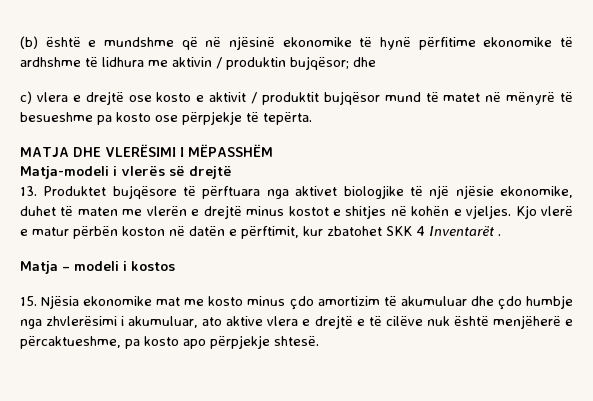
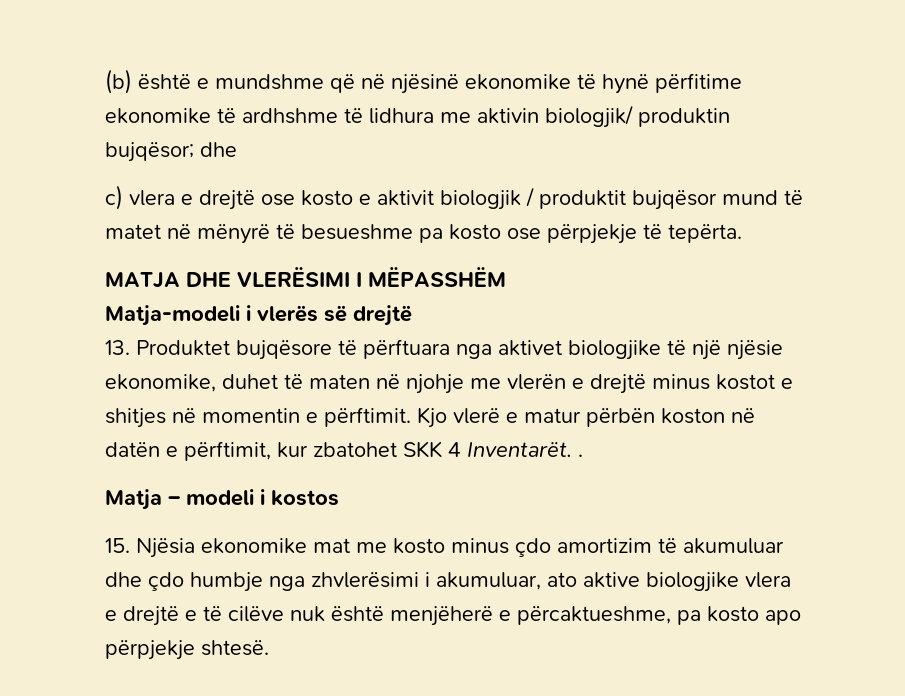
- (b) është e mundshme që në njësinë ekonomike të hynë përfitime ekonomike të ardhshme të lidhura me aktivin / produktin bujqësor; dhe
+ (b) është e mundshme që në njësinë ekonomike të hynë përfitime ekonomike të ardhshme të lidhura me aktivin biologjik/ produktin bujqësor; dhe
- c) vlera e drejtë ose kosto e aktivit / produktit bujqësor mund të matet në mënyrë të besueshme pa kosto ose përpjekje të tepërta.
+ c) vlera e drejtë ose kosto e aktivit biologjik / produktit bujqësor mund të matet në mënyrë të besueshme pa kosto ose përpjekje të tepërta.
- 13. Produktet bujqësore të përftuara nga aktivet biologjike të një njësie ekonomike, duhet të maten me vlerën e drejtë minus kostot e shitjes në kohën e vjeljes.
+ 13. Produktet bujqësore të përftuara nga aktivet biologjike të një njësie ekonomike, duhet të maten në njohje me vlerën e drejtë minus kostot e shitjes në momentin e përftimit.
- Kjo vlerë e matur përbën koston në datën e përftimit, kur zbatohet SKK 4 Inventarët .
+ Kjo vlerë e matur përbën koston në datën e përftimit, kur zbatohet SKK 4 Inventarët. .
- 15. Njësia ekonomike mat me kosto minus çdo amortizim të akumuluar dhe çdo humbje nga zhvlerësimi i akumuluar, ato aktive vlera e drejtë e të cilëve nuk është menjëherë e përcaktueshme, pa kosto apo përpjekje shtesë.
+ 15. Njësia ekonomike mat me kosto minus çdo amortizim të akumuluar dhe çdo humbje nga zhvlerësimi i akumuluar, ato aktive biologjike vlera e drejtë e të cilëve nuk është menjëherë e përcaktueshme, pa kosto apo përpjekje shtesë.

